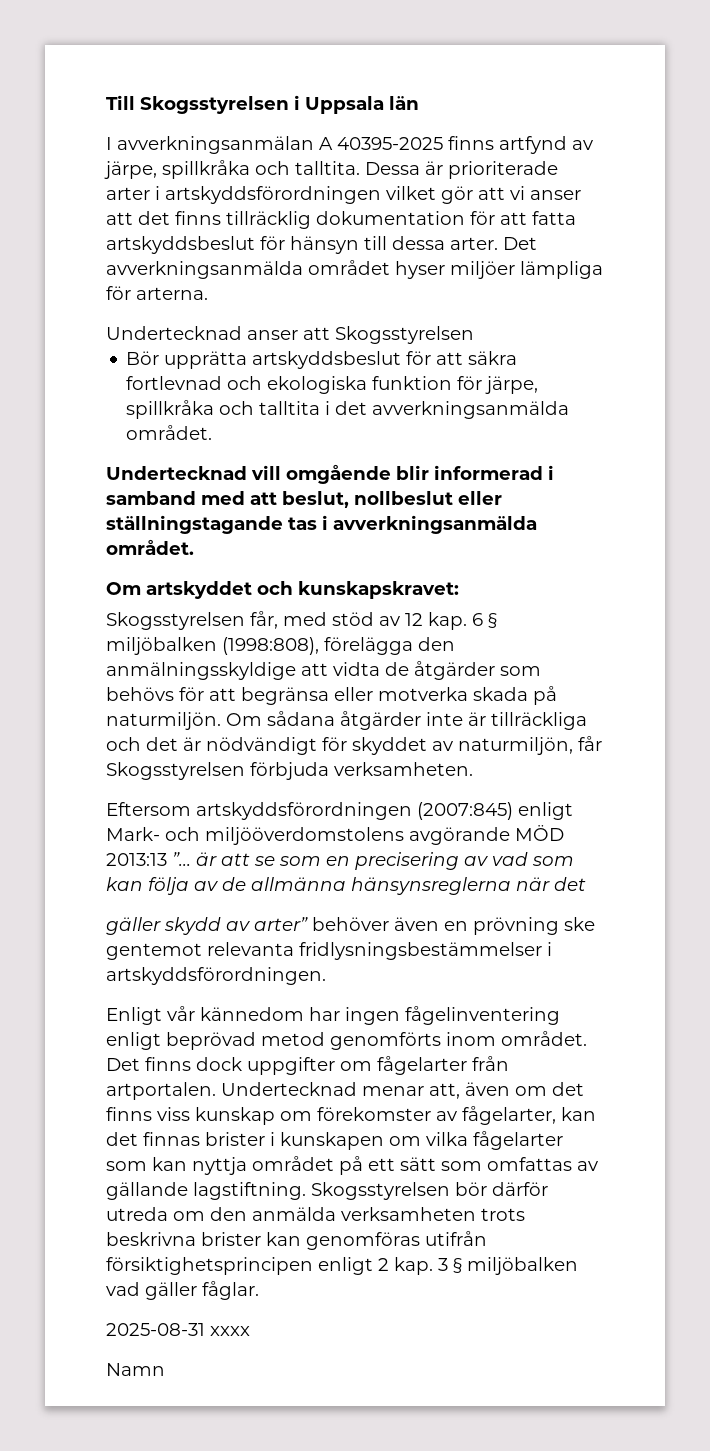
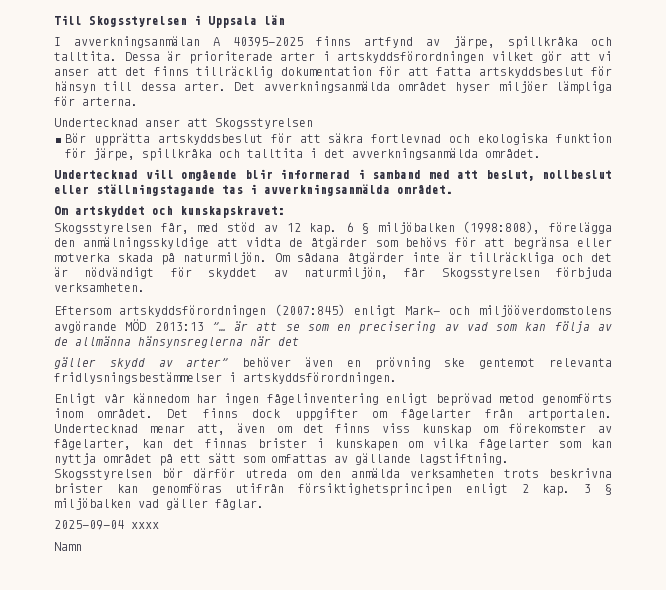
- 2025-08-31 xxxx
+ 2025-09-04 xxxx

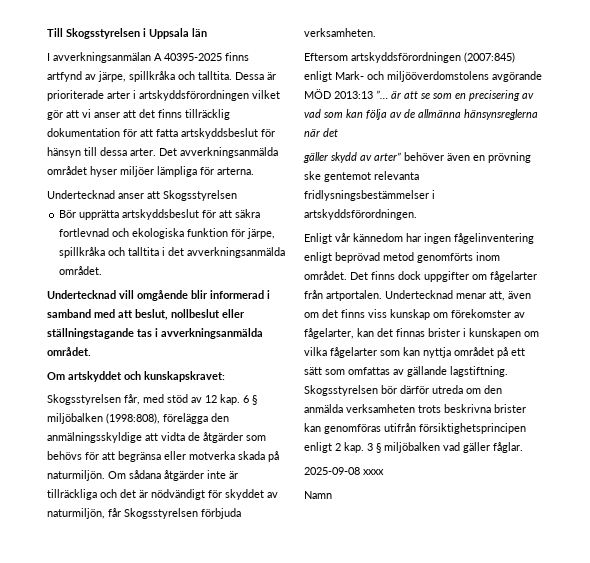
- 2025-09-04 xxxx
+ 2025-09-08 xxxx

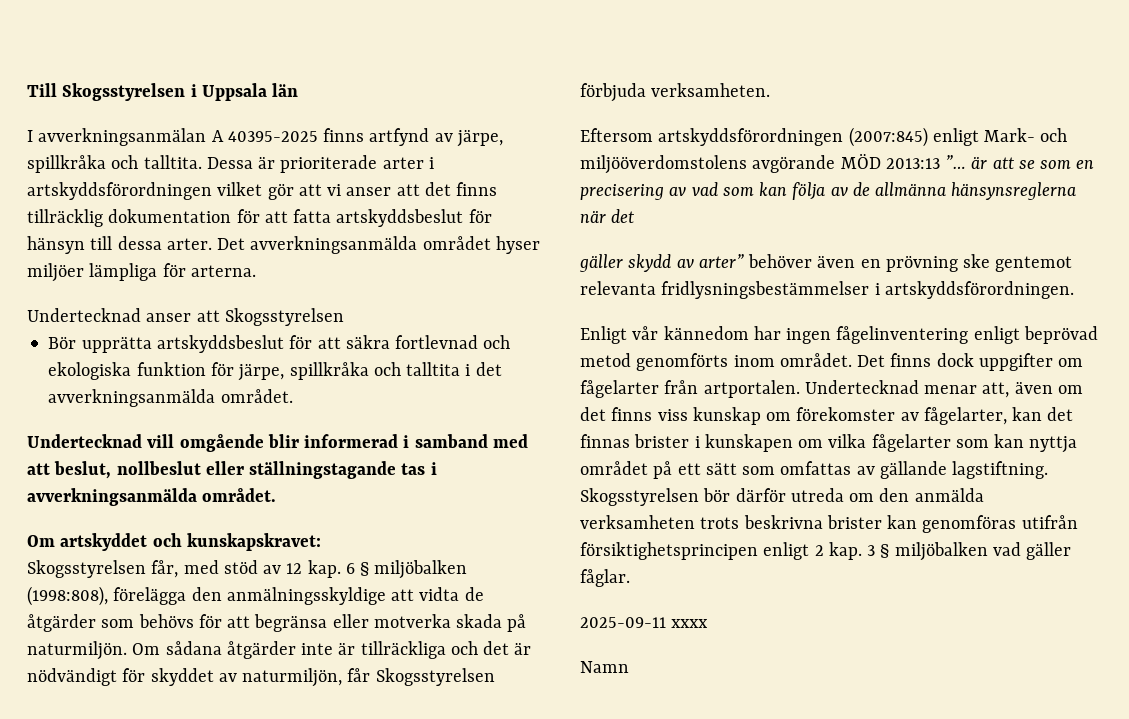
- 2025-09-08 xxxx
+ 2025-09-11 xxxx

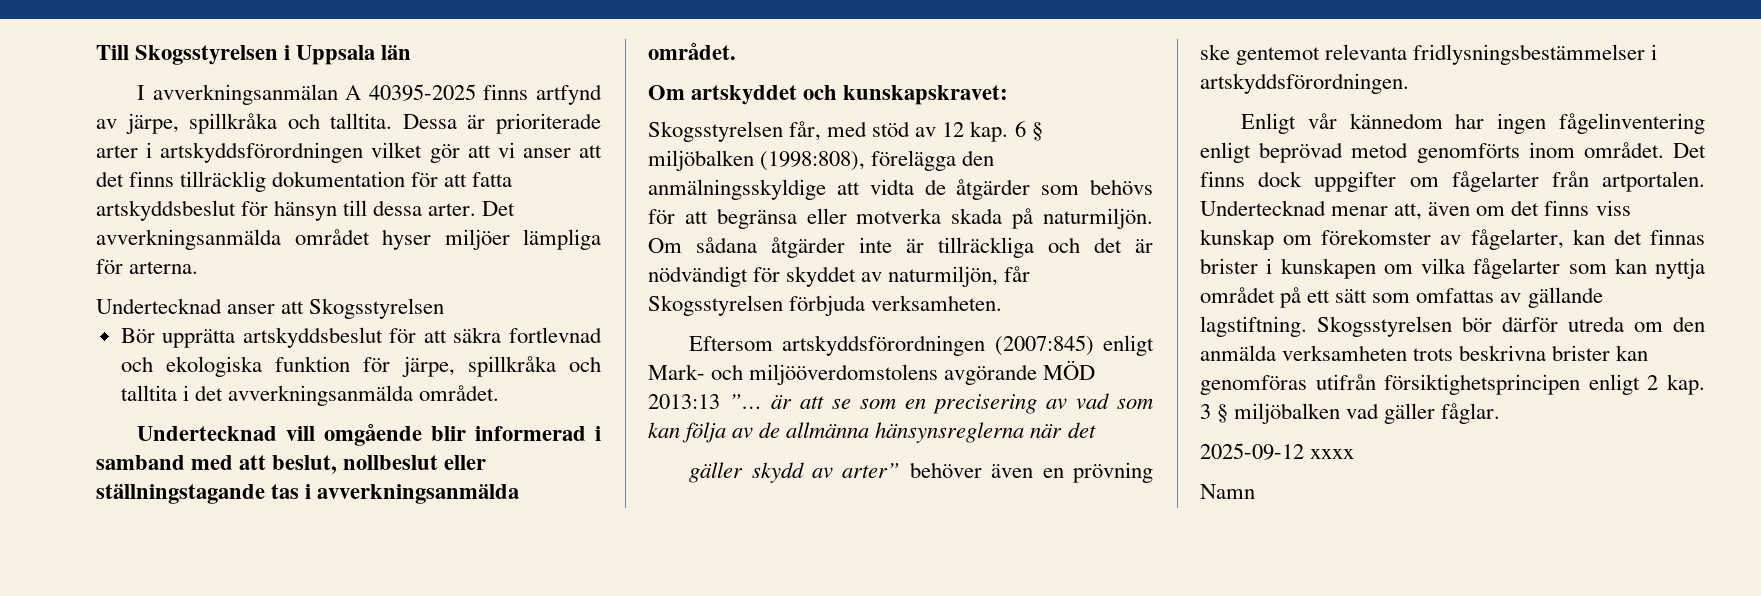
- 2025-09-11 xxxx
+ 2025-09-12 xxxx

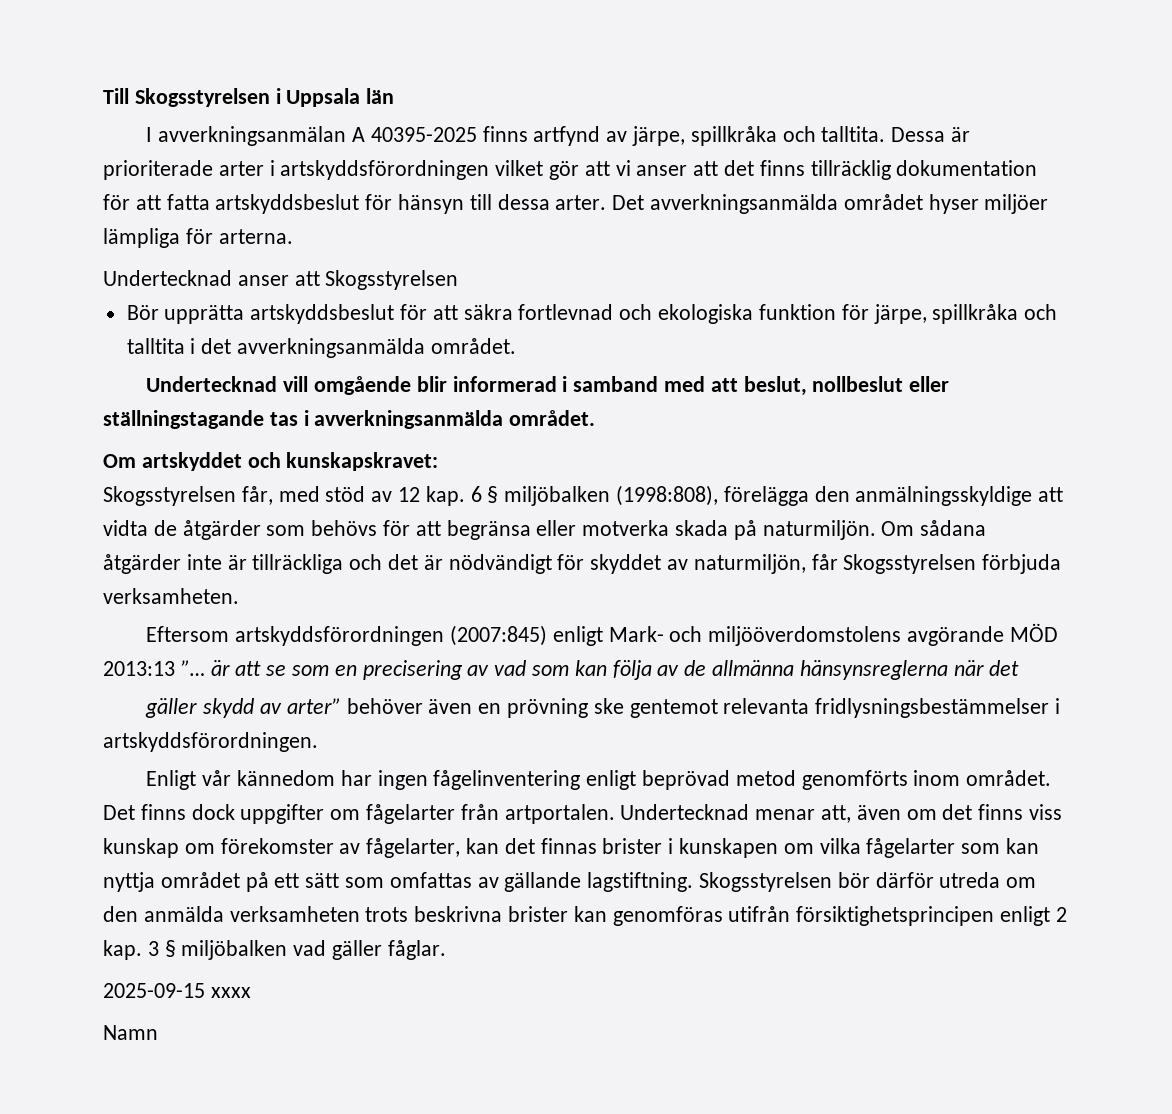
- 2025-09-12 xxxx
+ 2025-09-15 xxxx

